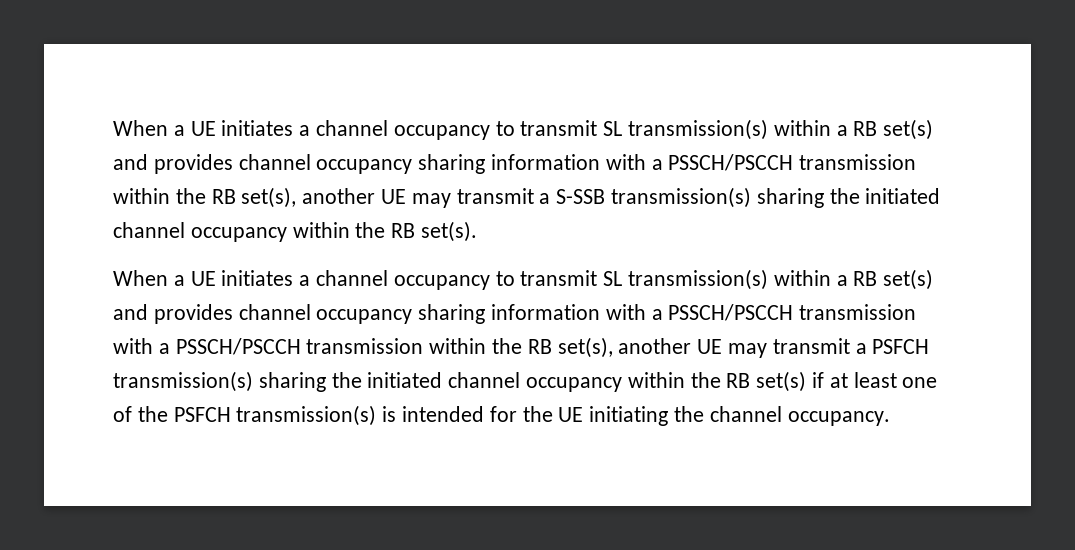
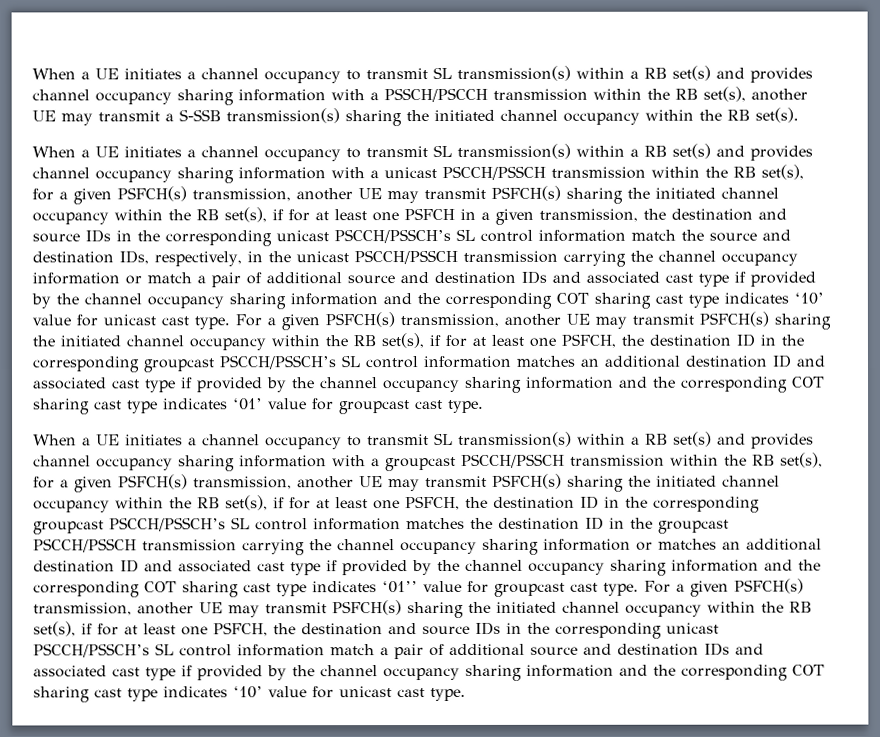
- When a UE initiates a channel occupancy to transmit SL transmission(s) within a RB set(s) and provides channel occupancy sharing information with a PSSCH/PSCCH transmission with a PSSCH/PSCCH transmission within the RB set(s), another UE may transmit a PSFCH transmission(s) sharing the initiated channel occupancy within the RB set(s) if at least one of the PSFCH transmission(s) is intended for the UE initiating the channel occupancy.
+ When a UE initiates a channel occupancy to transmit SL transmission(s) within a RB set(s) and provides channel occupancy sharing information with a unicast PSCCH/PSSCH transmission within the RB set(s), for a given PSFCH(s) transmission, another UE may transmit PSFCH(s) sharing the initiated channel occupancy within the RB set(s), if for at least one PSFCH in a given transmission, the destination and source IDs in the corresponding unicast PSCCH/PSSCH’s SL control information match the source and destination IDs, respectively, in the unicast PSCCH/PSSCH transmission carrying the channel occupancy information or match a pair of additional source and destination IDs and associated cast type if provided by the channel occupancy sharing information and the corresponding COT sharing cast type indicates ‘10’ value for unicast cast type. For a given PSFCH(s) transmission, another UE may transmit PSFCH(s) sharing the initiated channel occupancy within the RB set(s), if for at least one PSFCH, the destination ID in the corresponding groupcast PSCCH/PSSCH’s SL control information matches an additional destination ID and associated cast type if provided by the channel occupancy sharing information and the corresponding COT sharing cast type indicates ‘01’ value for groupcast cast type.
+ When a UE initiates a channel occupancy to transmit SL transmission(s) within a RB set(s) and provides channel occupancy sharing information with a groupcast PSCCH/PSSCH transmission within the RB set(s), for a given PSFCH(s) transmission, another UE may transmit PSFCH(s) sharing the initiated channel occupancy within the RB set(s), if for at least one PSFCH, the destination ID in the corresponding groupcast PSCCH/PSSCH’s SL control information matches the destination ID in the groupcast PSCCH/PSSCH transmission carrying the channel occupancy sharing information or matches an additional destination ID and associated cast type if provided by the channel occupancy sharing information and the corresponding COT sharing cast type indicates ‘01’’ value for groupcast cast type. For a given PSFCH(s) transmission, another UE may transmit PSFCH(s) sharing the initiated channel occupancy within the RB set(s), if for at least one PSFCH, the destination and source IDs in the corresponding unicast PSCCH/PSSCH’s SL control information match a pair of additional source and destination IDs and associated cast type if provided by the channel occupancy sharing information and the corresponding COT sharing cast type indicates ‘10’ value for unicast cast type.

